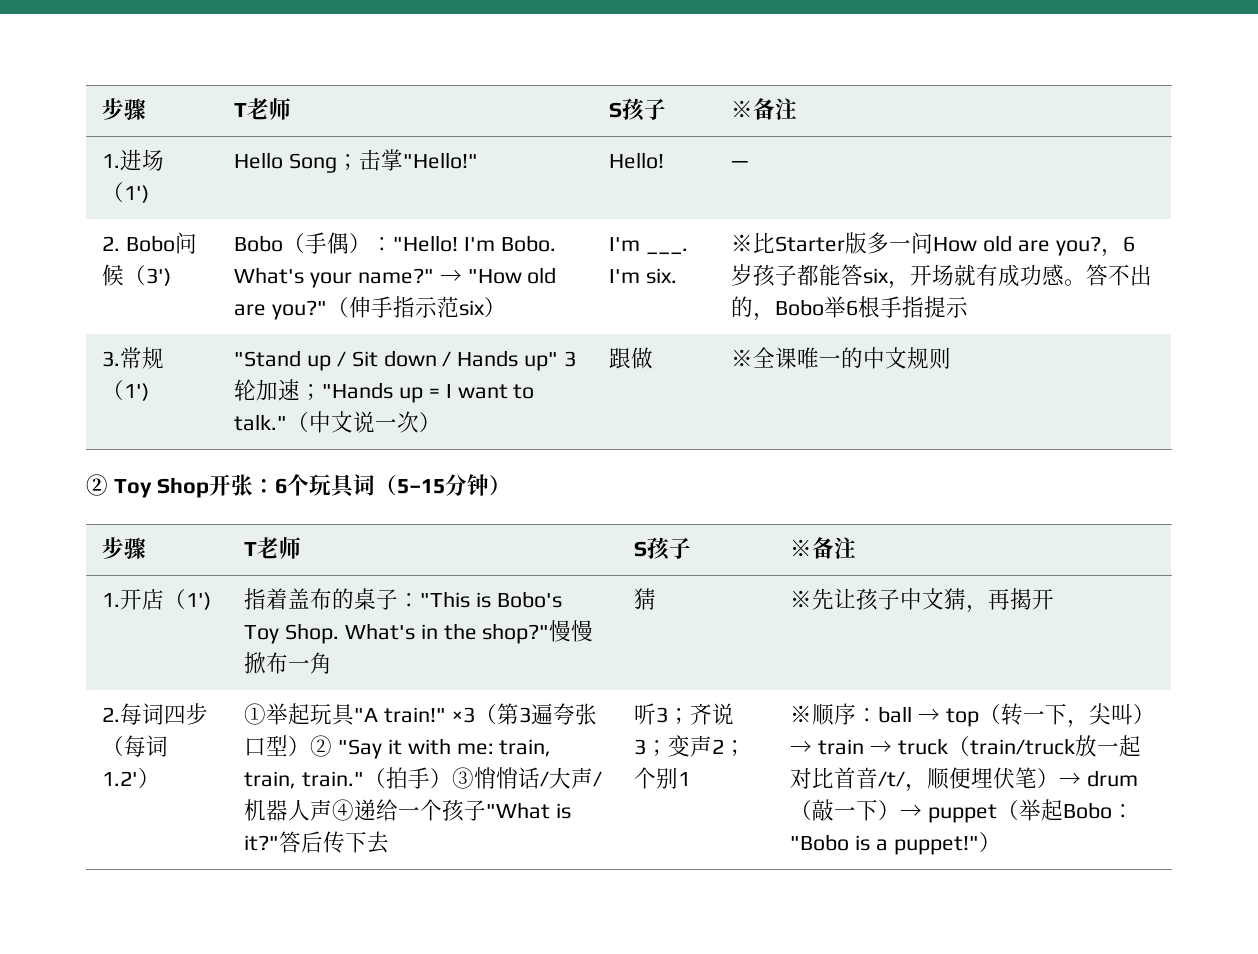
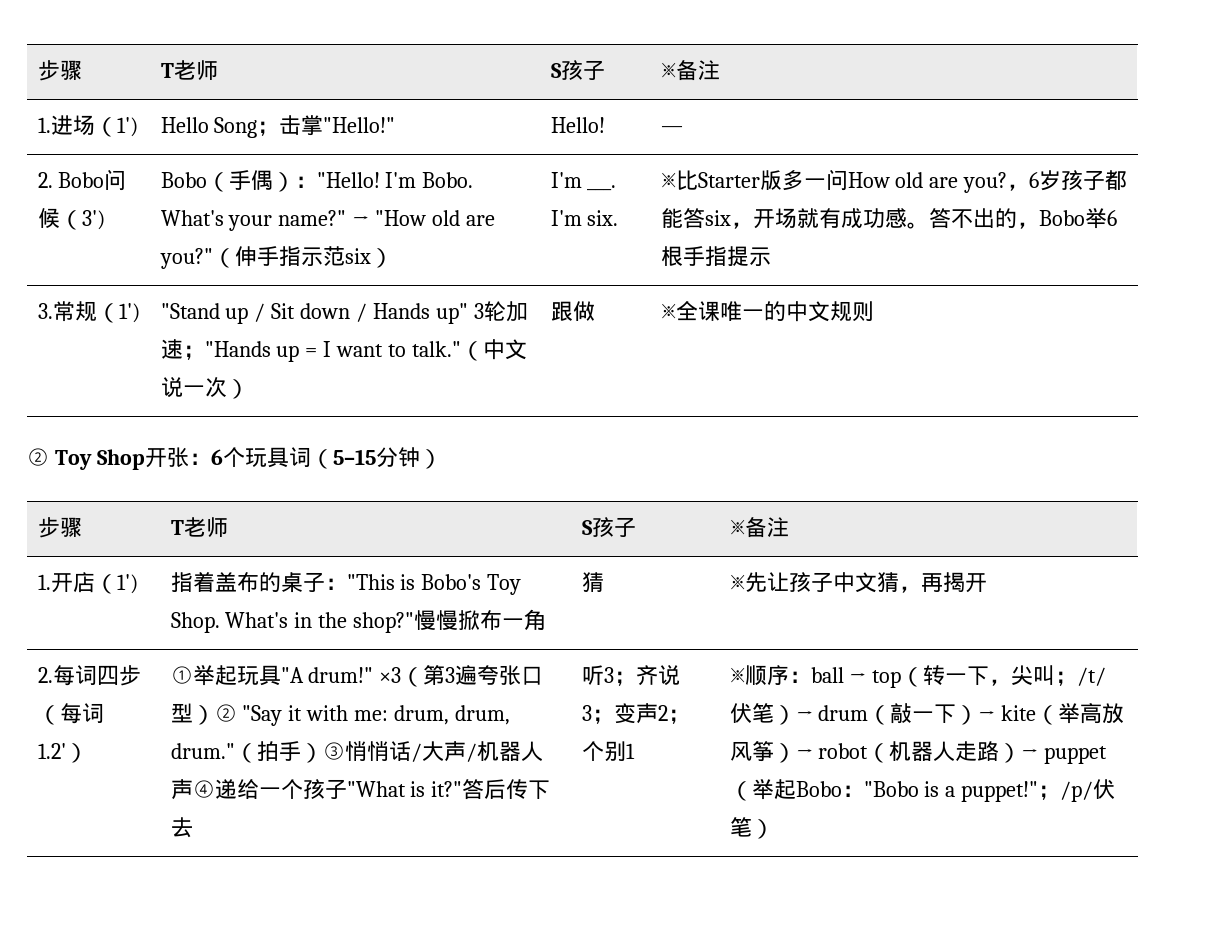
- ①举起玩具"A train!"
+ ①举起玩具"A drum!"
- ×3（第3遍夸张口型）② "Say it with me: train, train, train."
+ ×3（第3遍夸张口型）② "Say it with me: drum, drum, drum."
- ※顺序：ball → top（转一下，尖叫）→ train → truck（train/truck放一起对比首音/t/，顺便埋伏笔）→ drum（敲一下）→ puppet（举起Bobo："Bobo is a puppet!"）
+ ※顺序：ball → top（转一下，尖叫；/t/伏笔）→ drum（敲一下）→ kite（举高放风筝）→ robot（机器人走路）→ puppet（举起Bobo："Bobo is a puppet!"；/p/伏笔）

